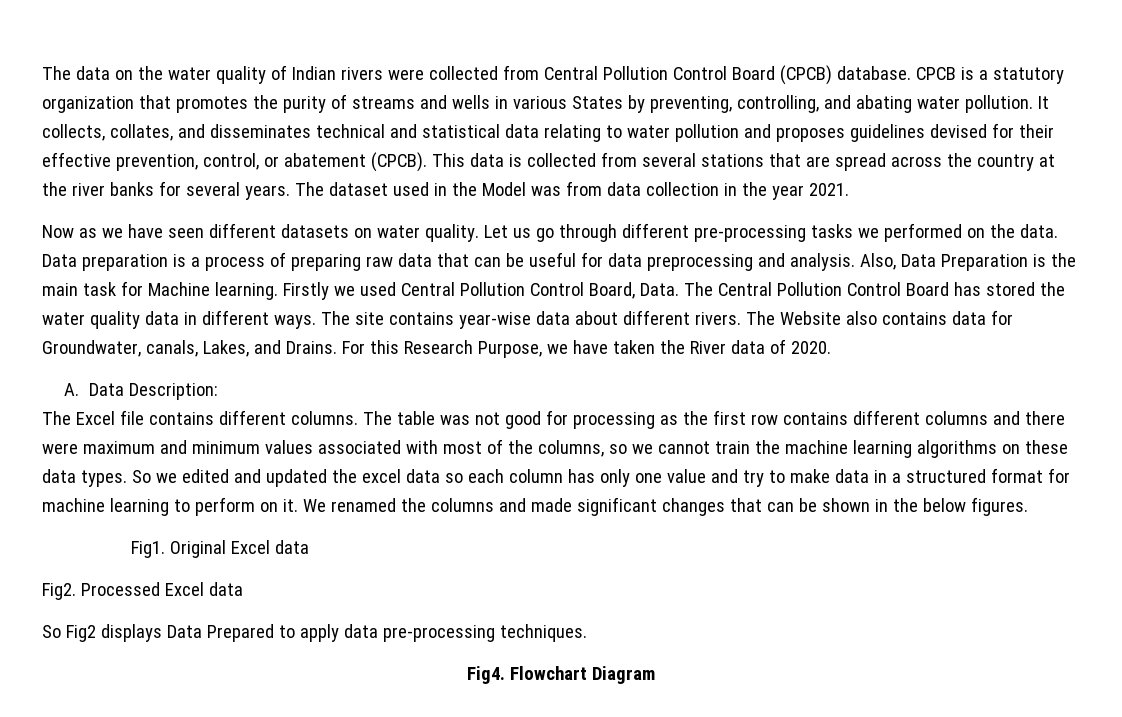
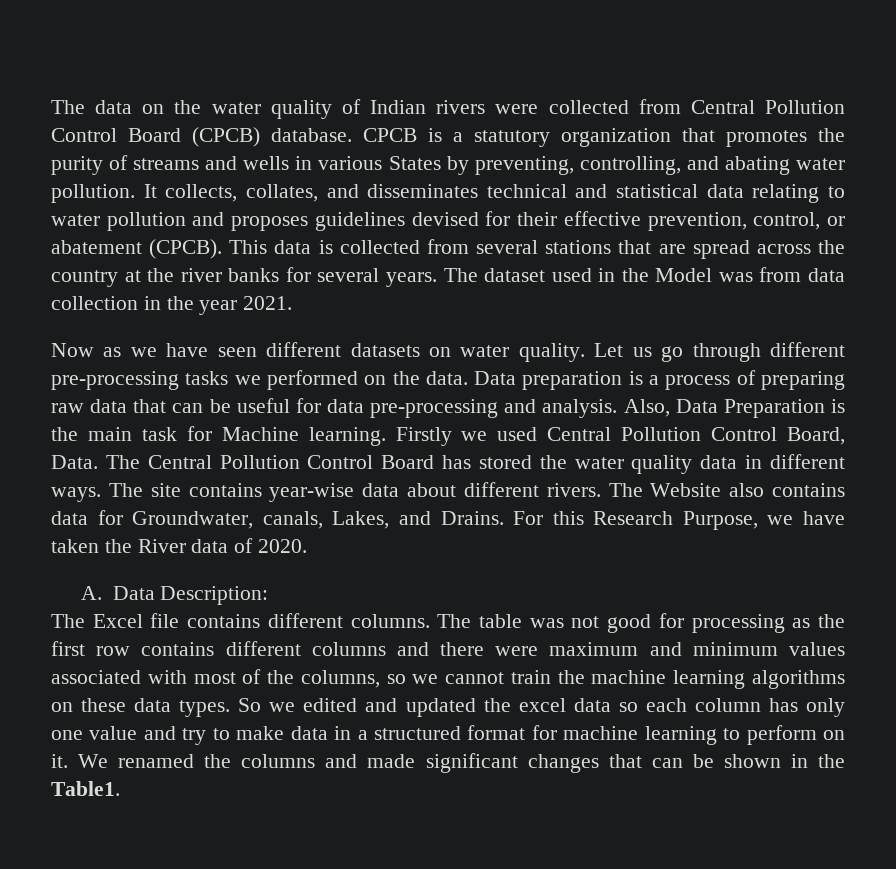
- Data preparation is a process of preparing raw data that can be useful for data preprocessing and analysis.
+ Data preparation is a process of preparing raw data that can be useful for data pre-processing and analysis.
- We renamed the columns and made significant changes that can be shown in the below figures.
- Fig1. Original Excel data
- Fig2. Processed Excel data
- So Fig2 displays Data Prepared to apply data pre-processing techniques.
- Fig4. Flowchart Diagram
+ We renamed the columns and made significant changes that can be shown in the Table1.

